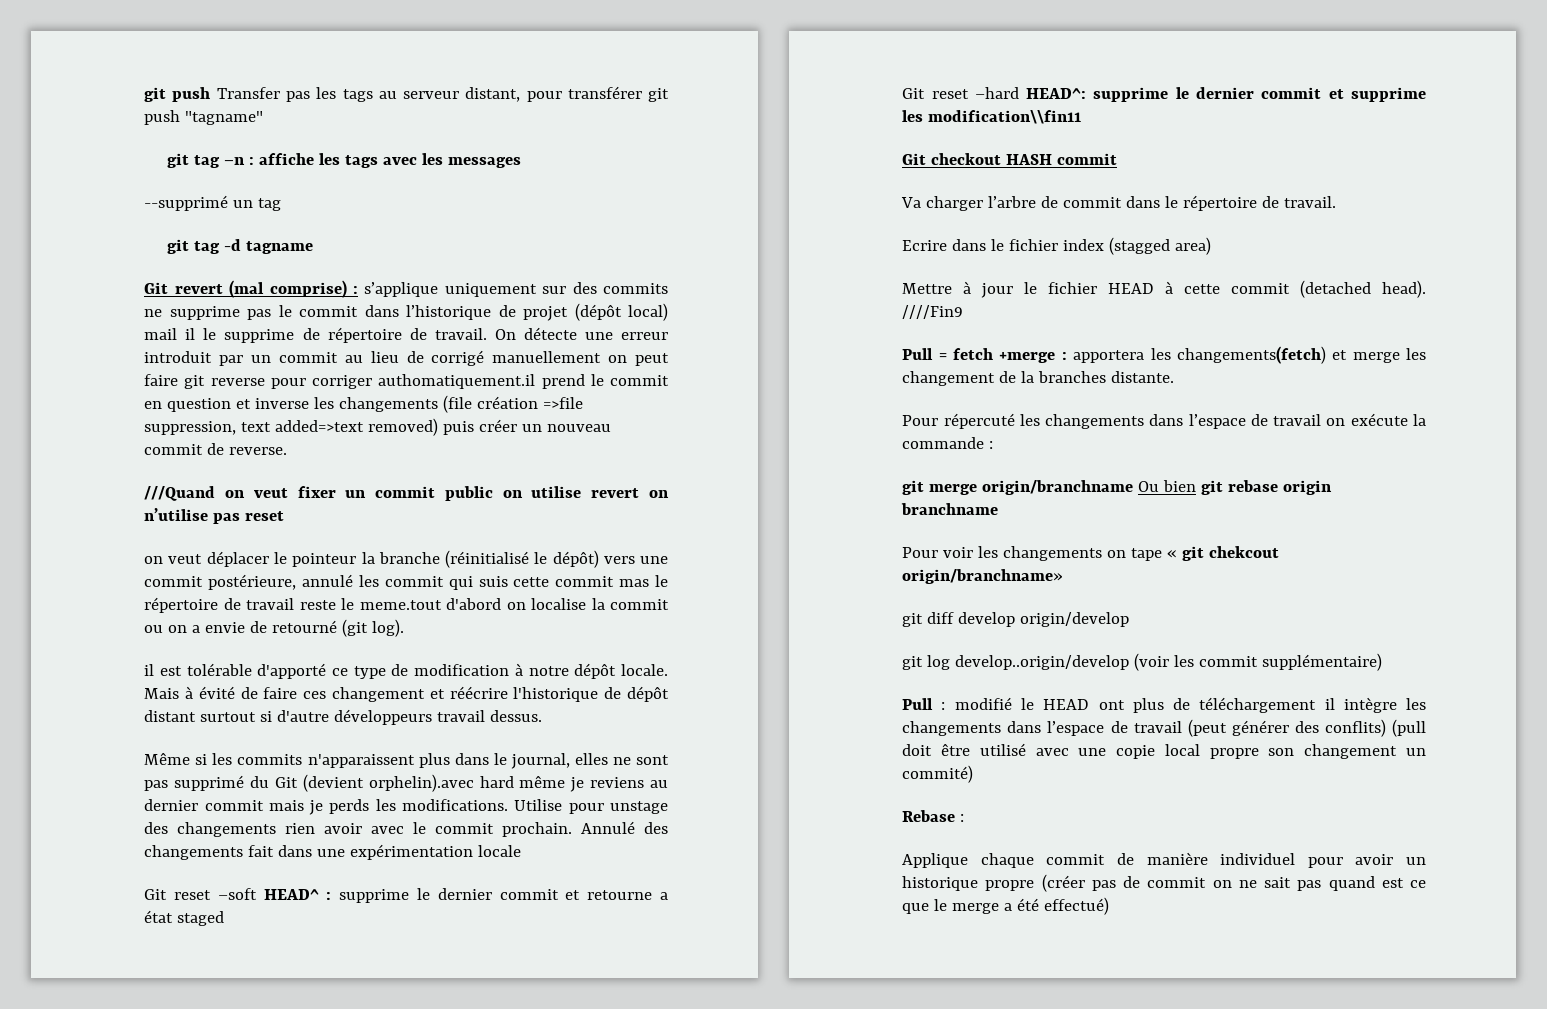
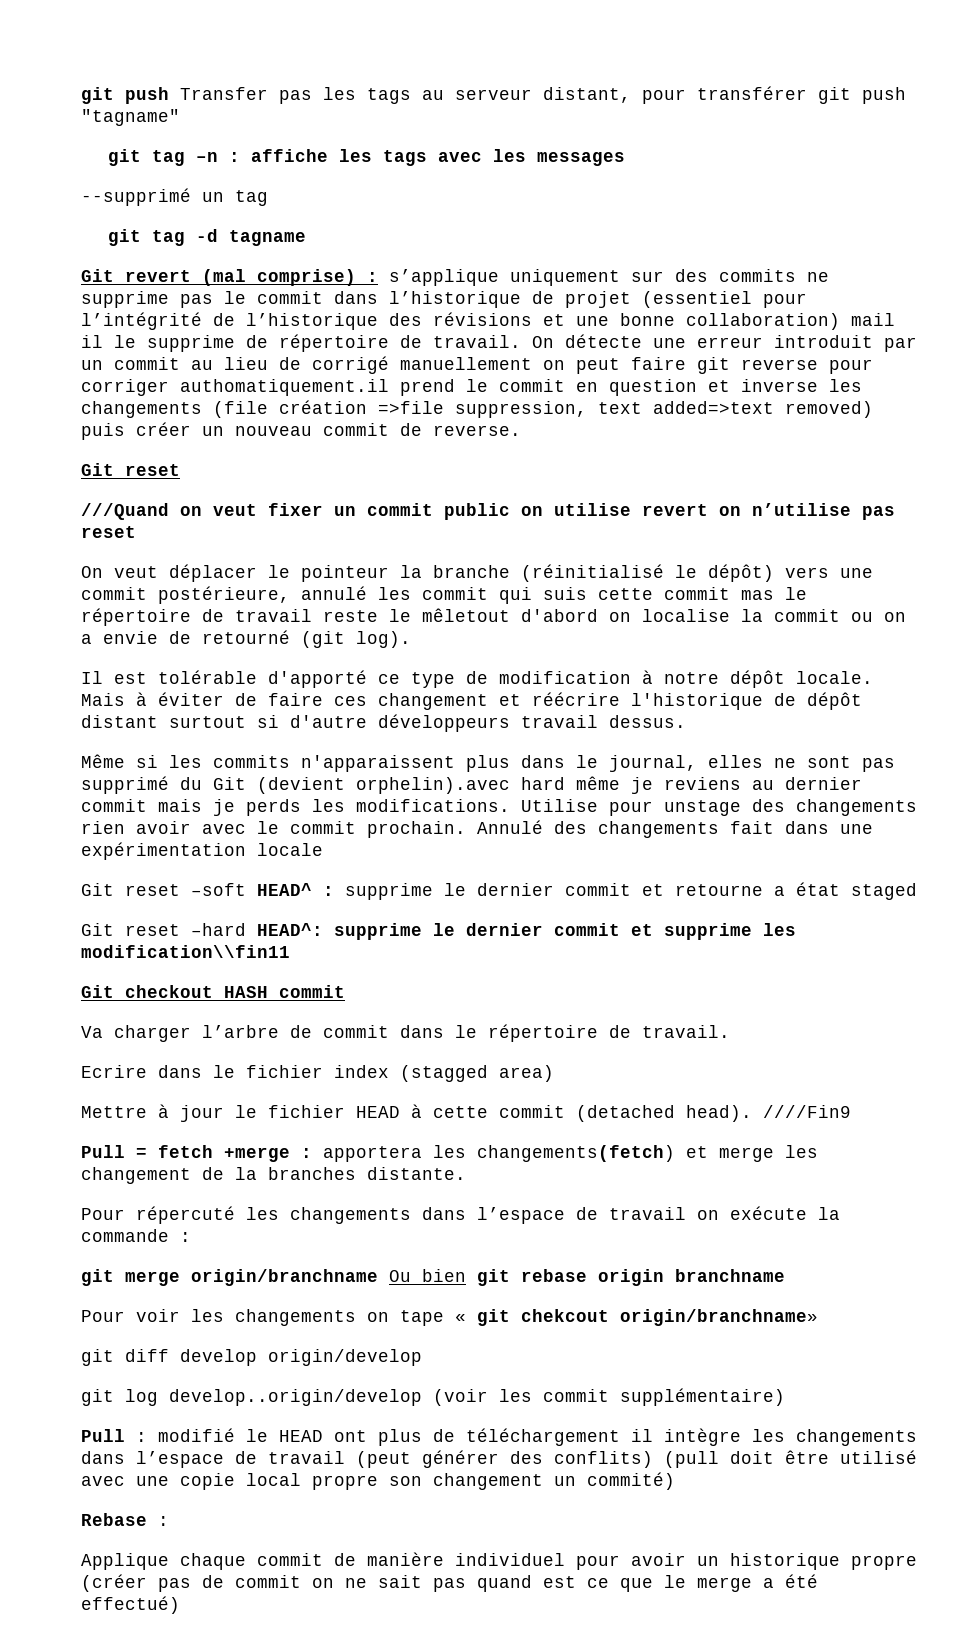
- Git revert (mal comprise) : s’applique uniquement sur des commits ne supprime pas le commit dans l’historique de projet (dépôt local) mail il le supprime de répertoire de travail.
+ Git revert (mal comprise) : s’applique uniquement sur des commits ne supprime pas le commit dans l’historique de projet (essentiel pour l’intégrité de l’historique des révisions et une bonne collaboration) mail il le supprime de répertoire de travail.
  On détecte une erreur introduit par un commit au lieu de corrigé manuellement on peut faire git reverse pour corriger authomatiquement.il prend le commit en question et inverse les changements (file création =>file suppression, text added=>text removed) puis créer un nouveau commit de reverse.
+ Git reset
- on veut déplacer le pointeur la branche (réinitialisé le dépôt) vers une commit postérieure, annulé les commit qui suis cette commit mas le répertoire de travail reste le meme.tout d'abord on localise la commit ou on a envie de retourné (git log).
+ On veut déplacer le pointeur la branche (réinitialisé le dépôt) vers une commit postérieure, annulé les commit qui suis cette commit mas le répertoire de travail reste le mêletout d'abord on localise la commit ou on a envie de retourné (git log).
- il est tolérable d'apporté ce type de modification à notre dépôt locale.
+ Il est tolérable d'apporté ce type de modification à notre dépôt locale.
- Mais à évité de faire ces changement et réécrire l'historique de dépôt distant surtout si d'autre développeurs travail dessus.
+ Mais à éviter de faire ces changement et réécrire l'historique de dépôt distant surtout si d'autre développeurs travail dessus.

